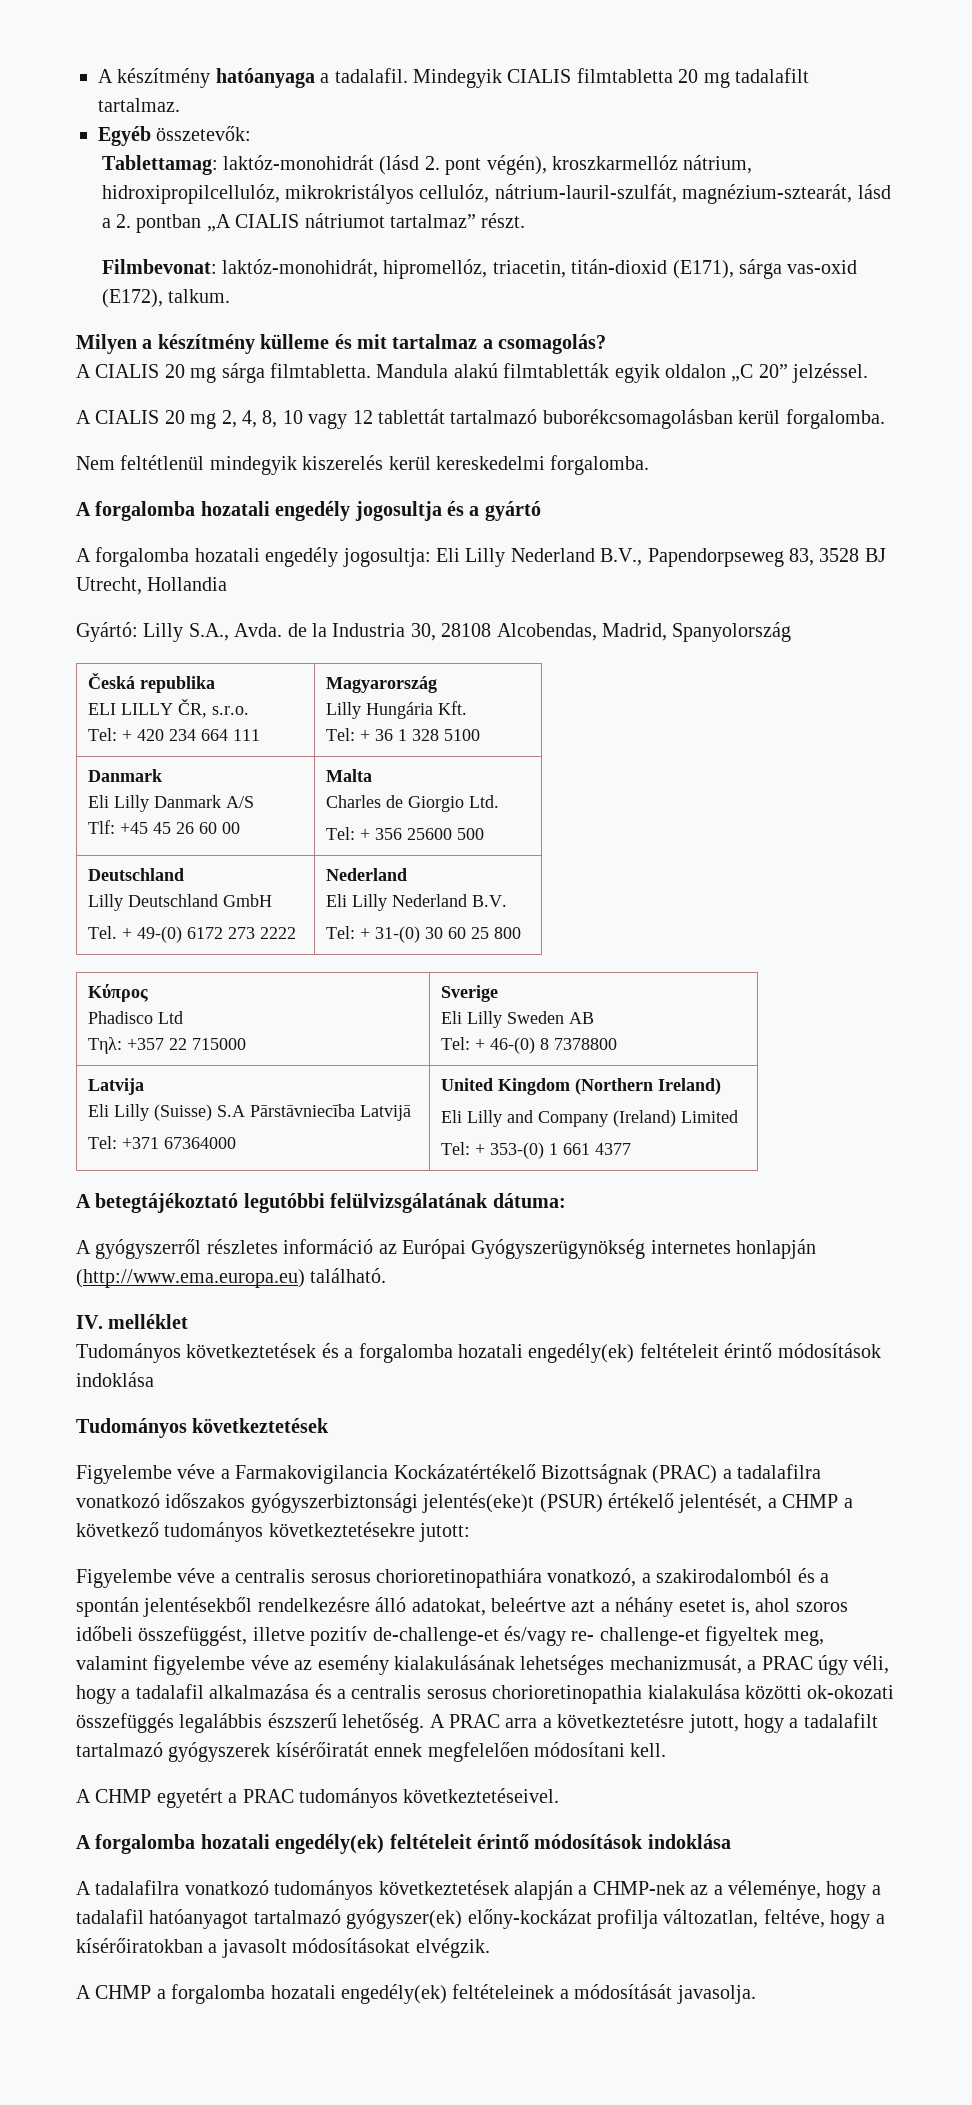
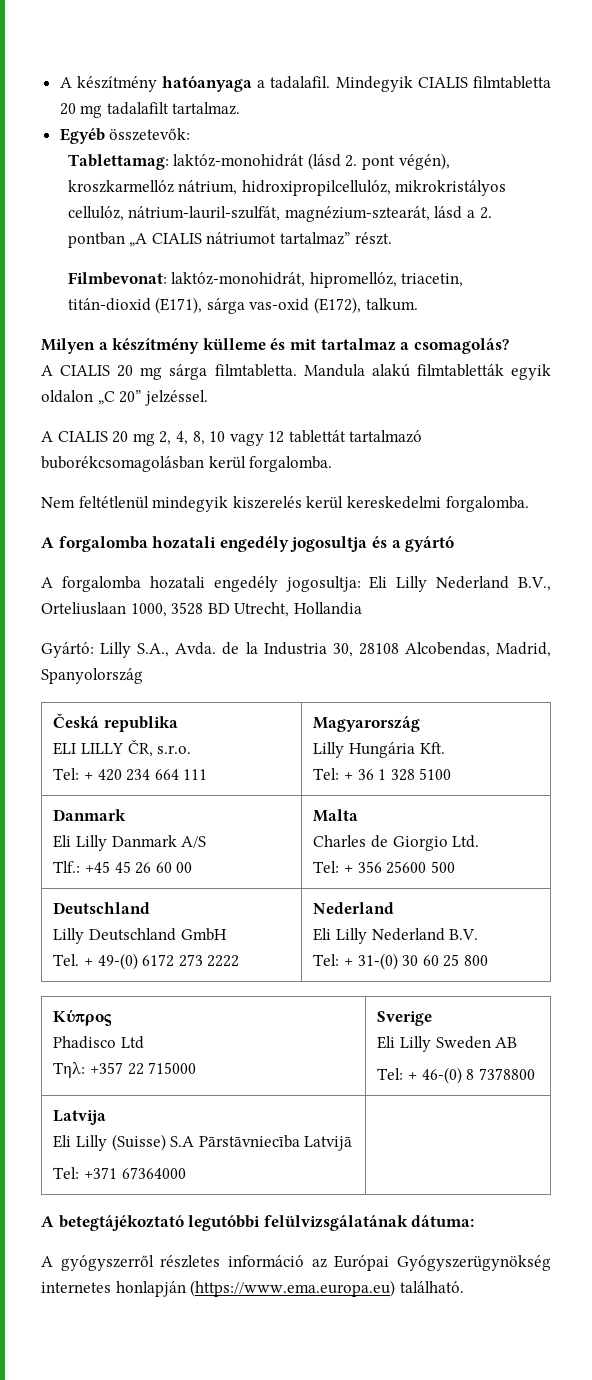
- A forgalomba hozatali engedély jogosultja: Eli Lilly Nederland B.V., Papendorpseweg 83, 3528 BJ Utrecht, Hollandia
+ A forgalomba hozatali engedély jogosultja: Eli Lilly Nederland B.V., Orteliuslaan 1000, 3528 BD Utrecht, Hollandia
  Česká republika
  ELI LILLY ČR, s.r.o.
  Tel: + 420 234 664 111 | Magyarország
  Lilly Hungária Kft.
  Tel: + 36 1 328 5100
  Danmark
  Eli Lilly Danmark A/S
- Tlf: +45 45 26 60 00 | Malta
+ Tlf.: +45 45 26 60 00 | Malta
  Latvija
  Eli Lilly (Suisse) S.A Pārstāvniecība Latvijā
- Tel: +371 67364000 | United Kingdom (Northern Ireland)
- Eli Lilly and Company (Ireland) Limited
- Tel: + 353-(0) 1 661 4377
+ Tel: +371 67364000 |
- A gyógyszerről részletes információ az Európai Gyógyszerügynökség internetes honlapján (http://www.ema.europa.eu) található.
+ A gyógyszerről részletes információ az Európai Gyógyszerügynökség internetes honlapján (https://www.ema.europa.eu) található.
- IV. melléklet
- Tudományos következtetések és a forgalomba hozatali engedély(ek) feltételeit érintő módosítások indoklása
- Tudományos következtetések
- Figyelembe véve a Farmakovigilancia Kockázatértékelő Bizottságnak (PRAC) a tadalafilra vonatkozó időszakos gyógyszerbiztonsági jelentés(eke)t (PSUR) értékelő jelentését, a CHMP a következő tudományos következtetésekre jutott:
- Figyelembe véve a centralis serosus chorioretinopathiára vonatkozó, a szakirodalomból és a spontán jelentésekből rendelkezésre álló adatokat, beleértve azt a néhány esetet is, ahol szoros időbeli összefüggést, illetve pozitív de-challenge-et és/vagy re- challenge-et figyeltek meg, valamint figyelembe véve az esemény kialakulásának lehetséges mechanizmusát, a PRAC úgy véli, hogy a tadalafil alkalmazása és a centralis serosus chorioretinopathia kialakulása közötti ok-okozati összefüggés legalábbis észszerű lehetőség. A PRAC arra a következtetésre jutott, hogy a tadalafilt tartalmazó gyógyszerek kísérőiratát ennek megfelelően módosítani kell.
- A CHMP egyetért a PRAC tudományos következtetéseivel.
- A forgalomba hozatali engedély(ek) feltételeit érintő módosítások indoklása
- A tadalafilra vonatkozó tudományos következtetések alapján a CHMP-nek az a véleménye, hogy a tadalafil hatóanyagot tartalmazó gyógyszer(ek) előny-kockázat profilja változatlan, feltéve, hogy a kísérőiratokban a javasolt módosításokat elvégzik.
- A CHMP a forgalomba hozatali engedély(ek) feltételeinek a módosítását javasolja.

